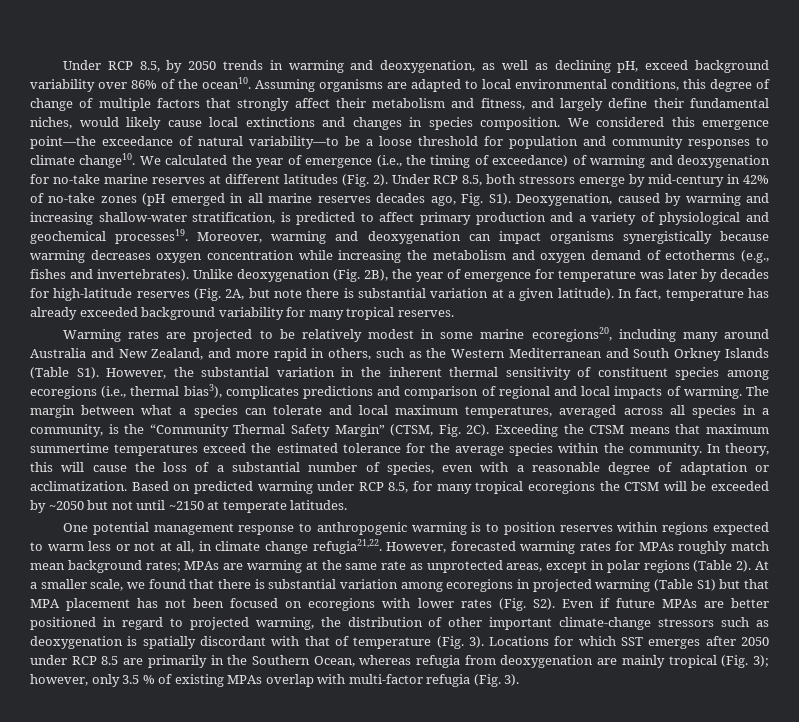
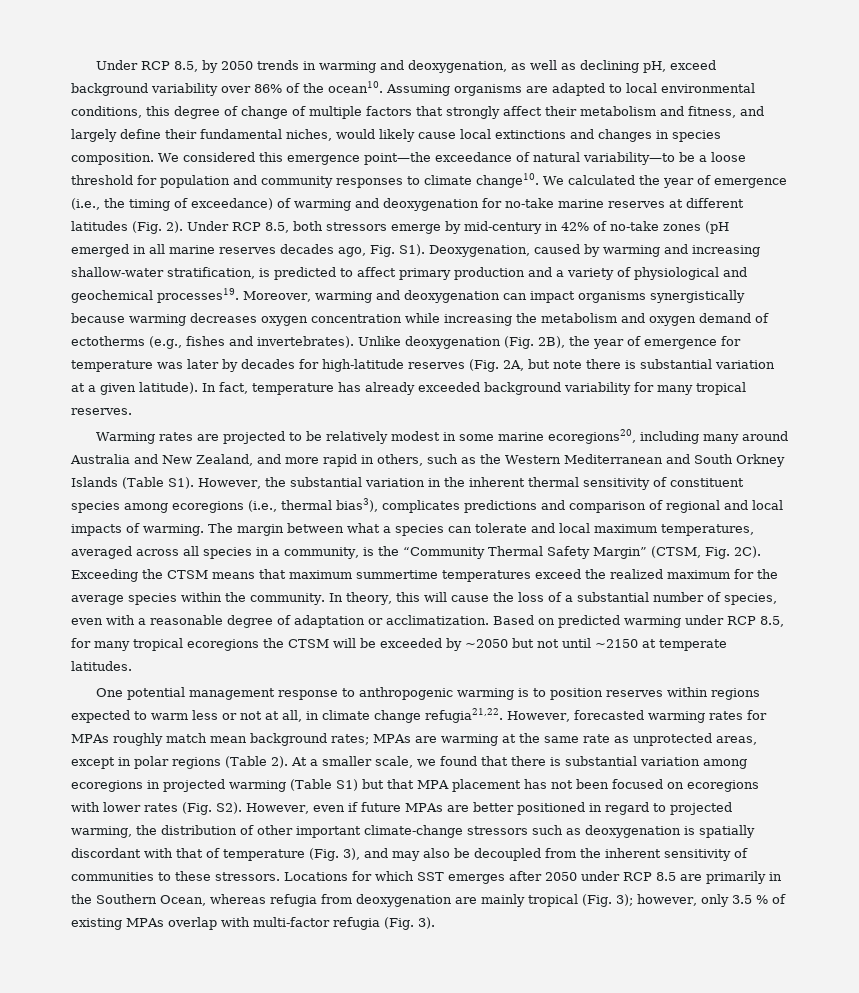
- Exceeding the CTSM means that maximum summertime temperatures exceed the estimated tolerance for the average species within the community.
+ Exceeding the CTSM means that maximum summertime temperatures exceed the realized maximum for the average species within the community.
- At a smaller scale, we found that there is substantial variation among ecoregions in projected warming (Table S1) but that MPA placement has not been focused on ecoregions with lower rates (Fig. S2). Even if future MPAs are better positioned in regard to projected warming, the distribution of other important climate-change stressors such as deoxygenation is spatially discordant with that of temperature (Fig. 3).
+ At a smaller scale, we found that there is substantial variation among ecoregions in projected warming (Table S1) but that MPA placement has not been focused on ecoregions with lower rates (Fig. S2). However, even if future MPAs are better positioned in regard to projected warming, the distribution of other important climate-change stressors such as deoxygenation is spatially discordant with that of temperature (Fig. 3), and may also be decoupled from the inherent sensitivity of communities to these stressors.

